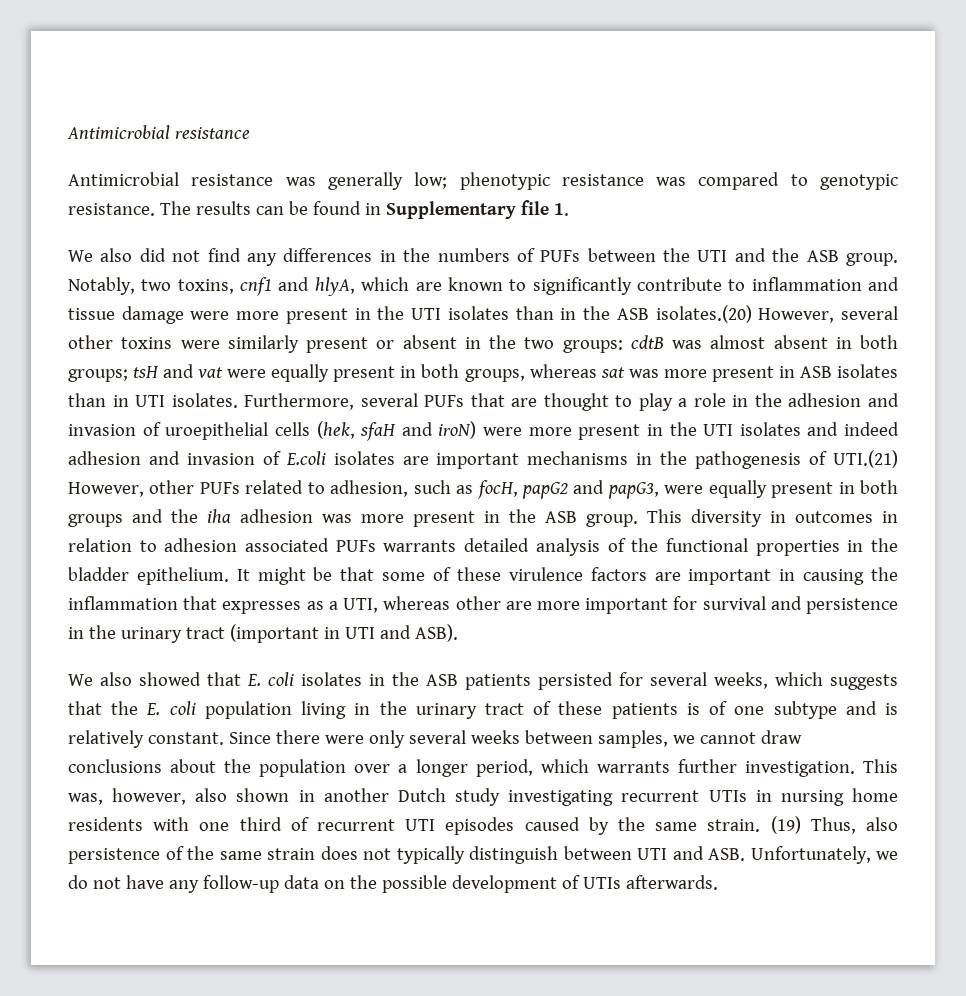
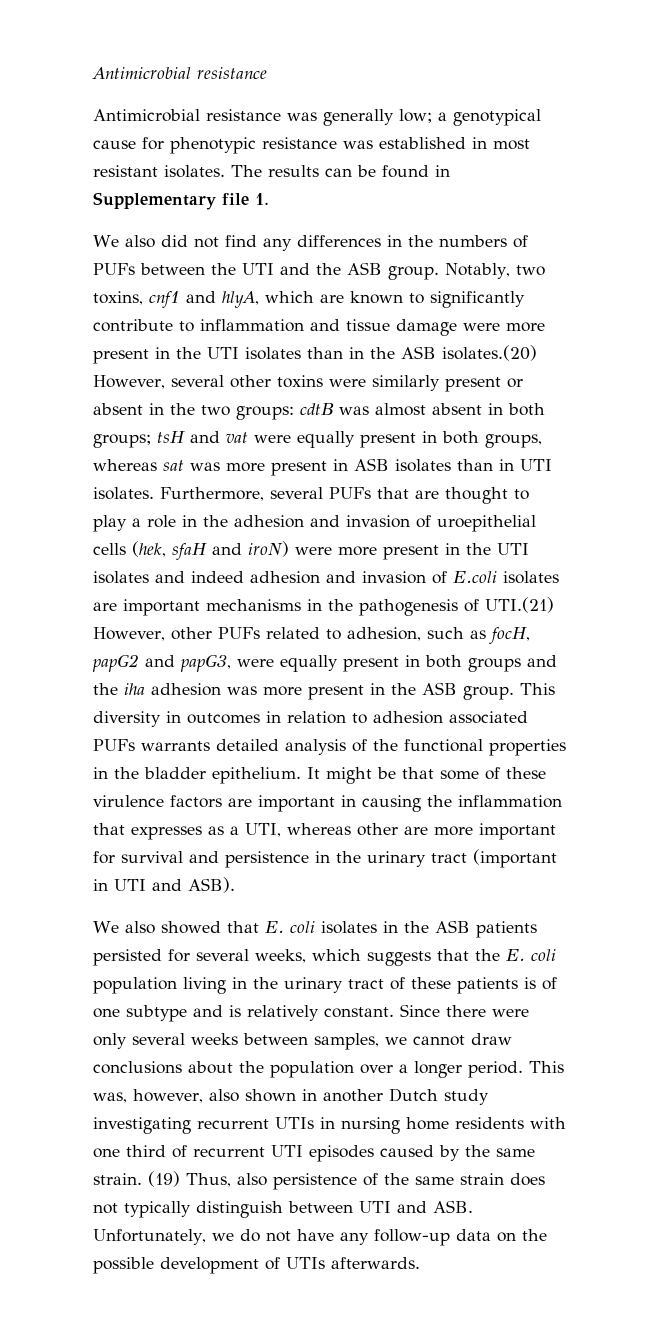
- Antimicrobial resistance was generally low; phenotypic resistance was compared to genotypic resistance.
+ Antimicrobial resistance was generally low; a genotypical cause for phenotypic resistance was established in most resistant isolates.
- Since there were only several weeks between samples, we cannot draw conclusions about the population over a longer period, which warrants further investigation.
+ Since there were only several weeks between samples, we cannot draw conclusions about the population over a longer period.

